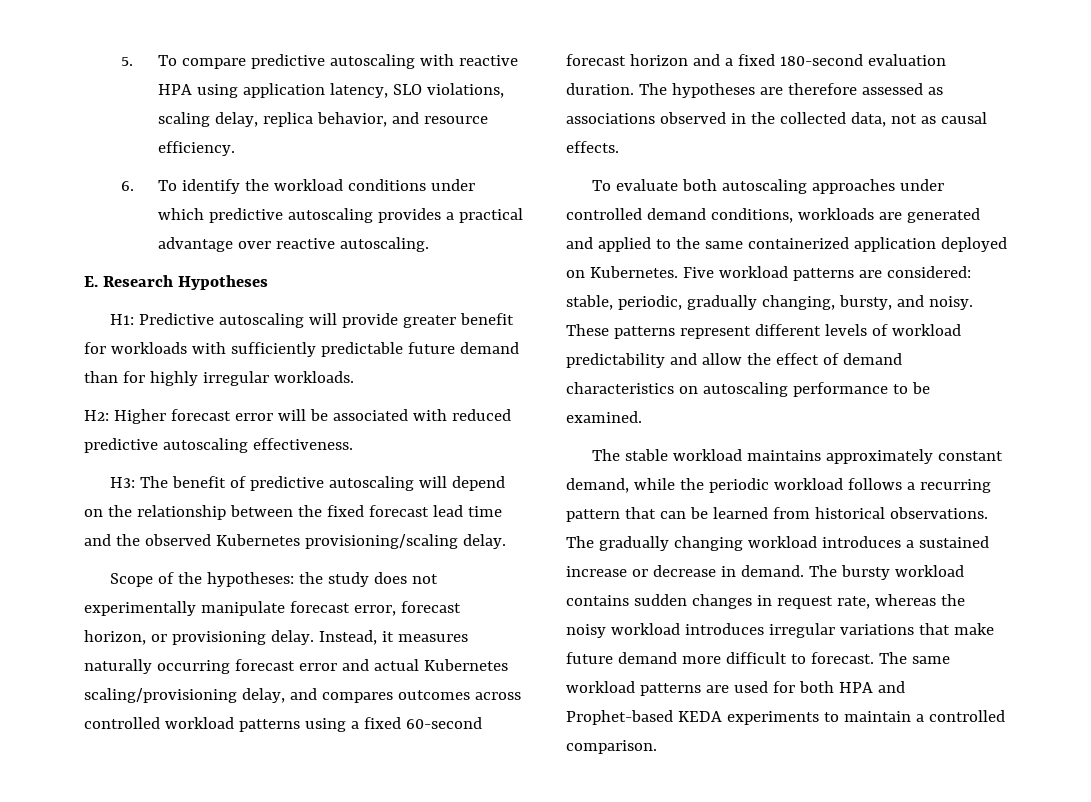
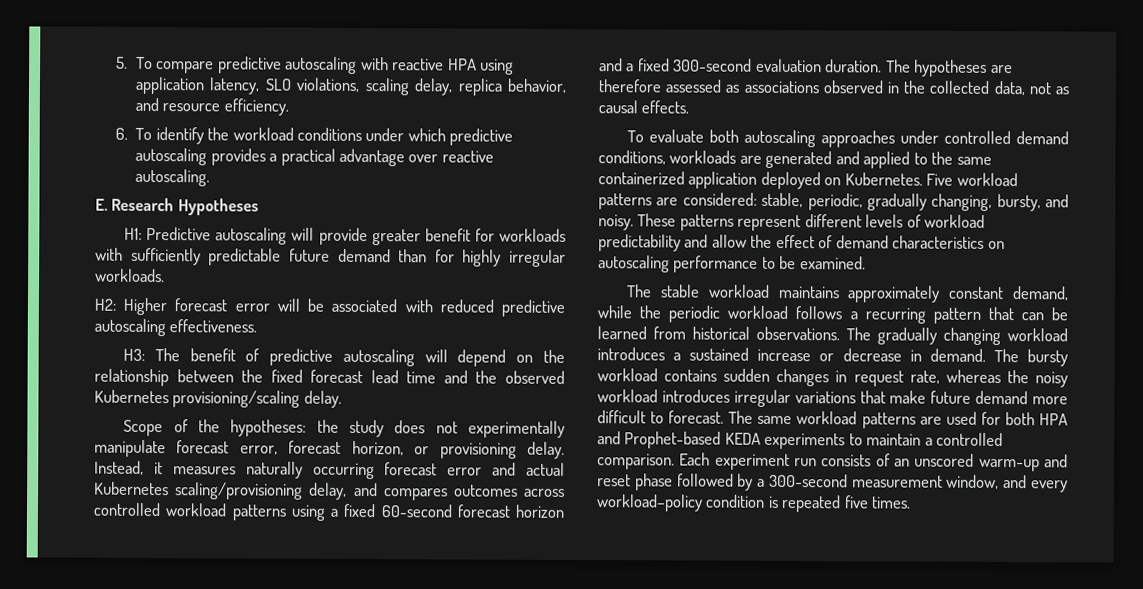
- Instead, it measures naturally occurring forecast error and actual Kubernetes scaling/provisioning delay, and compares outcomes across controlled workload patterns using a fixed 60-second forecast horizon and a fixed 180-second evaluation duration.
+ Instead, it measures naturally occurring forecast error and actual Kubernetes scaling/provisioning delay, and compares outcomes across controlled workload patterns using a fixed 60-second forecast horizon and a fixed 300-second evaluation duration.
+ Each experiment run consists of an unscored warm-up and reset phase followed by a 300-second measurement window, and every workload–policy condition is repeated five times.

